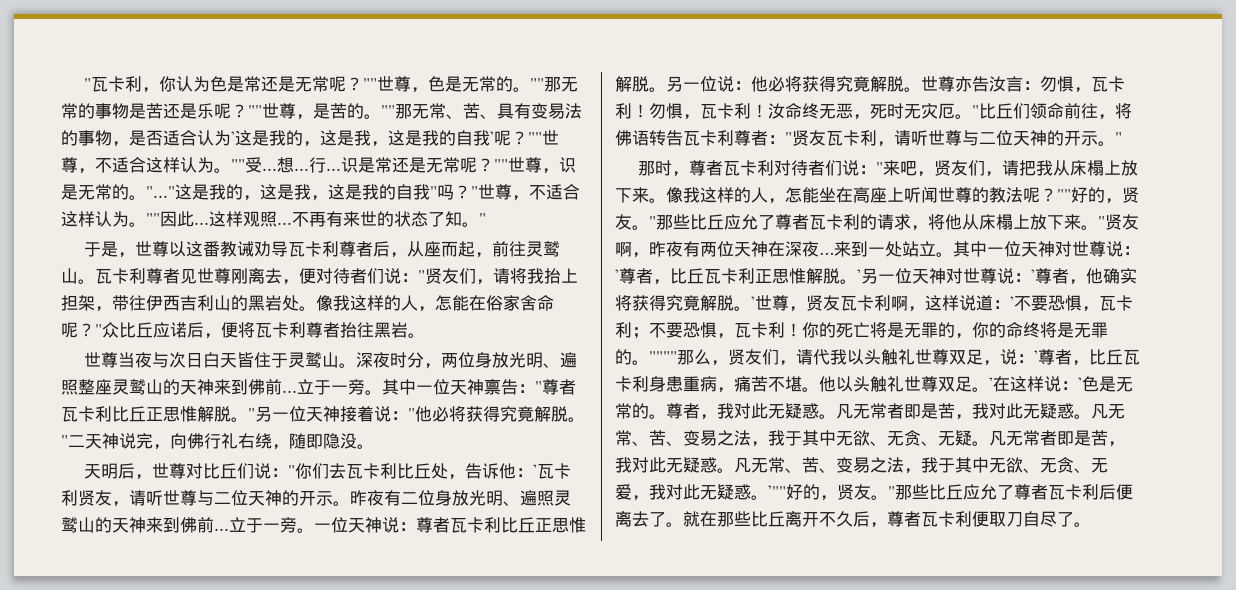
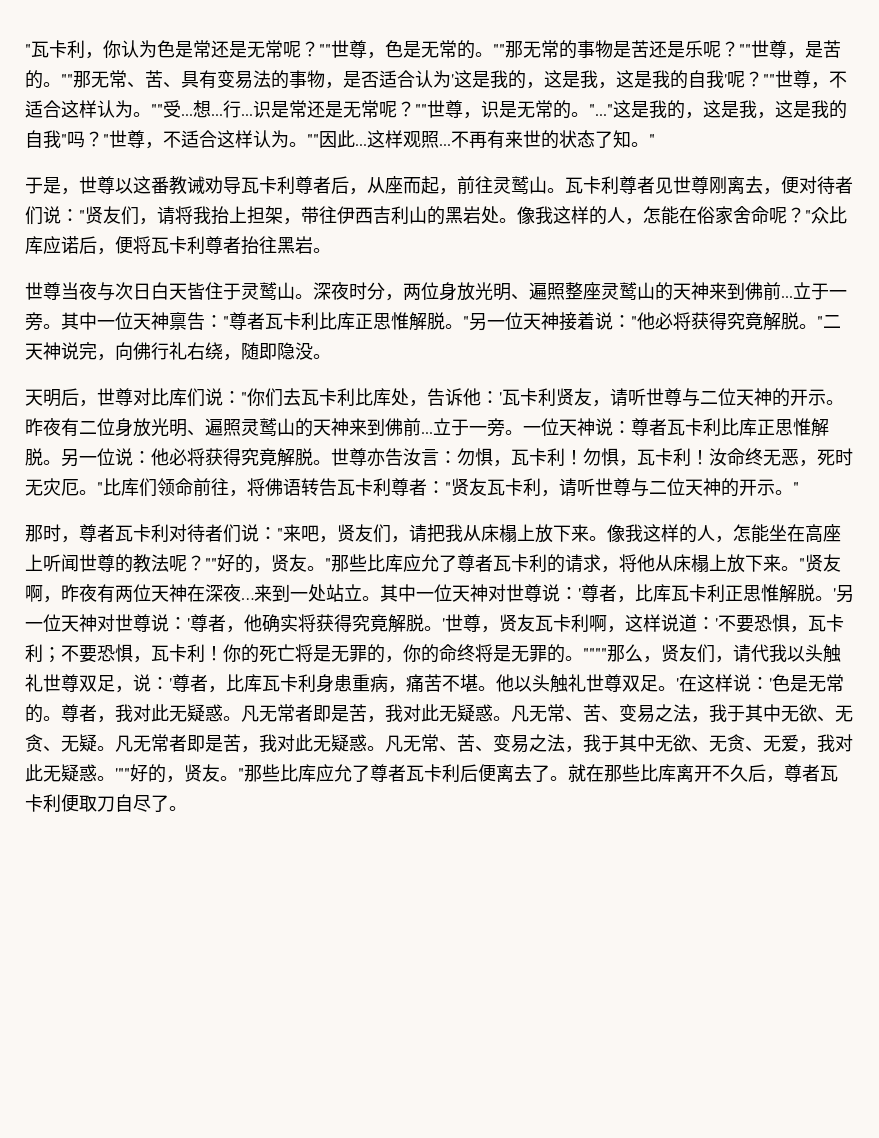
- "众比丘应诺后，便将瓦卡利尊者抬往黑岩。
+ "众比库应诺后，便将瓦卡利尊者抬往黑岩。
- 其中一位天神禀告："尊者瓦卡利比丘正思惟解脱。
+ 其中一位天神禀告："尊者瓦卡利比库正思惟解脱。
- 天明后，世尊对比丘们说："你们去瓦卡利比丘处，告诉他：'瓦卡利贤友，请听世尊与二位天神的开示。
+ 天明后，世尊对比库们说："你们去瓦卡利比库处，告诉他：'瓦卡利贤友，请听世尊与二位天神的开示。
- 一位天神说：尊者瓦卡利比丘正思惟解脱。
+ 一位天神说：尊者瓦卡利比库正思惟解脱。
- "比丘们领命前往，将佛语转告瓦卡利尊者："贤友瓦卡利，请听世尊与二位天神的开示。
+ "比库们领命前往，将佛语转告瓦卡利尊者："贤友瓦卡利，请听世尊与二位天神的开示。
- "那些比丘应允了尊者瓦卡利的请求，将他从床榻上放下来。
+ "那些比库应允了尊者瓦卡利的请求，将他从床榻上放下来。
- 其中一位天神对世尊说：'尊者，比丘瓦卡利正思惟解脱。
+ 其中一位天神对世尊说：'尊者，比库瓦卡利正思惟解脱。
- """"那么，贤友们，请代我以头触礼世尊双足，说：'尊者，比丘瓦卡利身患重病，痛苦不堪。
+ """"那么，贤友们，请代我以头触礼世尊双足，说：'尊者，比库瓦卡利身患重病，痛苦不堪。
- "那些比丘应允了尊者瓦卡利后便离去了。
+ "那些比库应允了尊者瓦卡利后便离去了。
- 就在那些比丘离开不久后，尊者瓦卡利便取刀自尽了。
+ 就在那些比库离开不久后，尊者瓦卡利便取刀自尽了。

